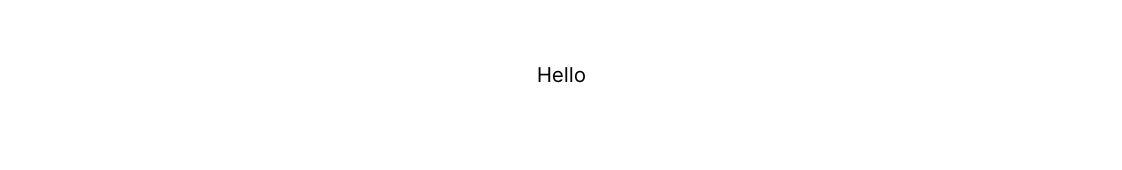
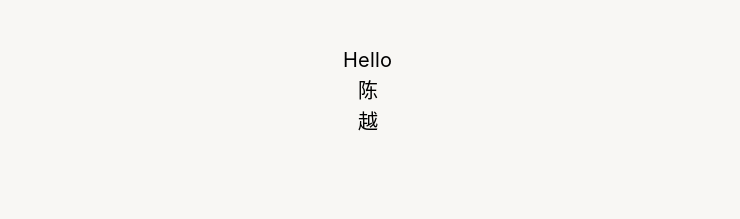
+ 陈
+ 越

